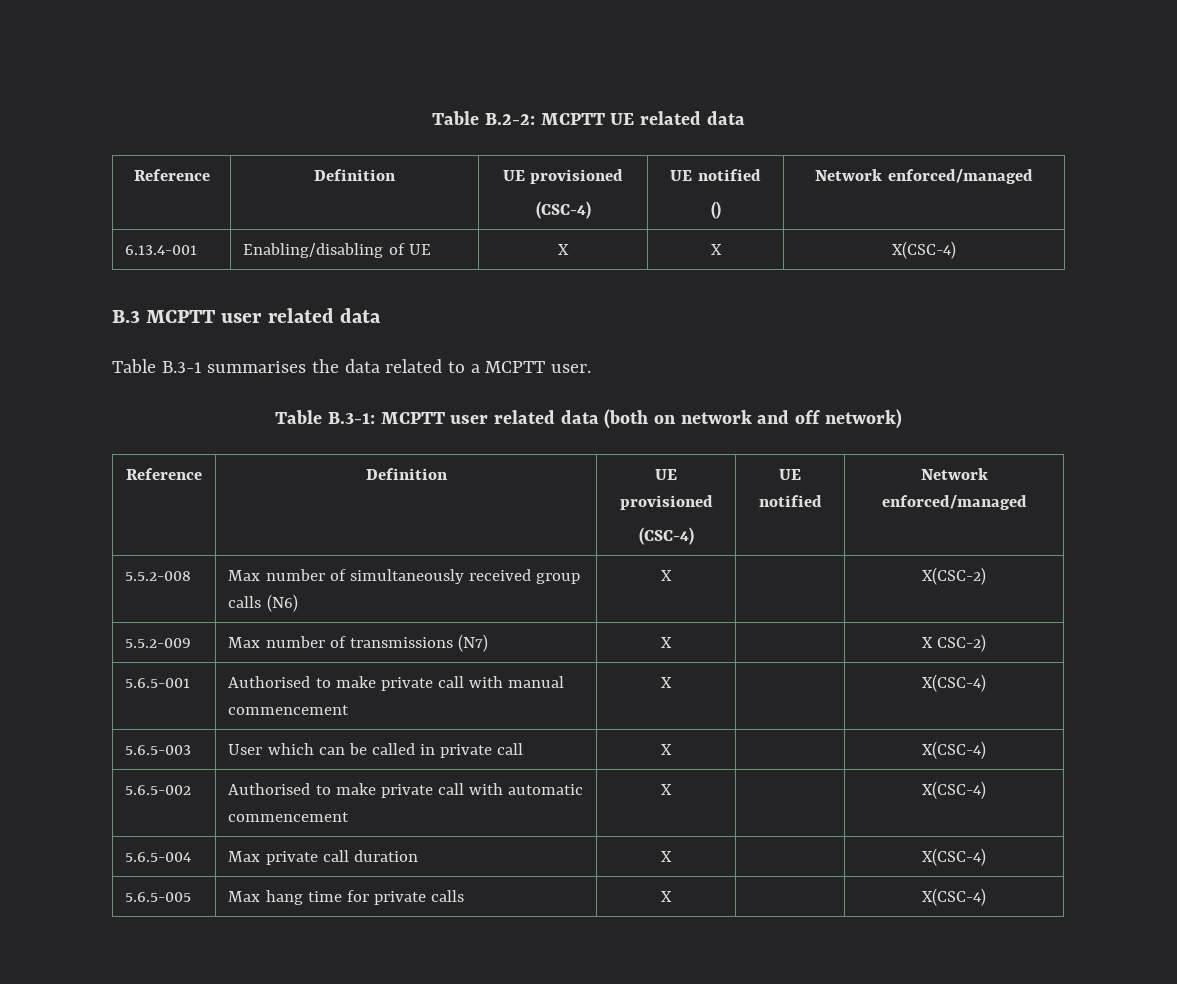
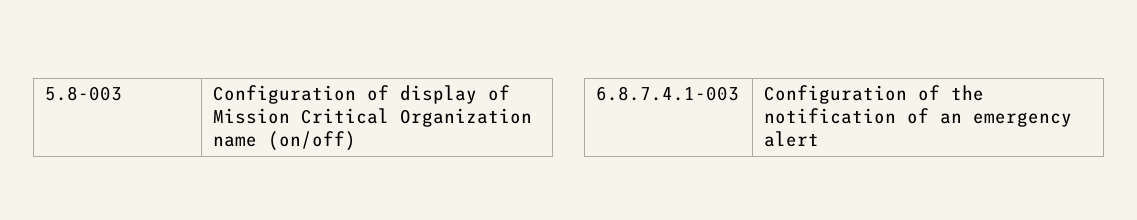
- Table B.2-2: MCPTT UE related data
- Reference | Definition | UE provisioned
- (CSC-4) | UE notified
- () | Network enforced/managed
- 6.13.4-001 | Enabling/disabling of UE | X | X | X(CSC-4)
- B.3 MCPTT user related data
- Table B.3-1 summarises the data related to a MCPTT user.
- Table B.3-1: MCPTT user related data (both on network and off network)
- Reference | Definition | UE provisioned
- (CSC-4) | UE notified | Network enforced/managed
- 5.5.2-008 | Max number of simultaneously received group calls (N6) | X | | X(CSC-2)
- 5.5.2-009 | Max number of transmissions (N7) | X | | X CSC-2)
- 5.6.5-001 | Authorised to make private call with manual commencement | X | | X(CSC-4)
- 5.6.5-003 | User which can be called in private call | X | | X(CSC-4)
- 5.6.5-002 | Authorised to make private call with automatic commencement | X | | X(CSC-4)
- 5.6.5-004 | Max private call duration | X | | X(CSC-4)
- 5.6.5-005 | Max hang time for private calls | X | | X(CSC-4)
+ 5.8-003 | Configuration of display of Mission Critical Organization name (on/off)
+ 6.8.7.4.1-003 | Configuration of the notification of an emergency alert

